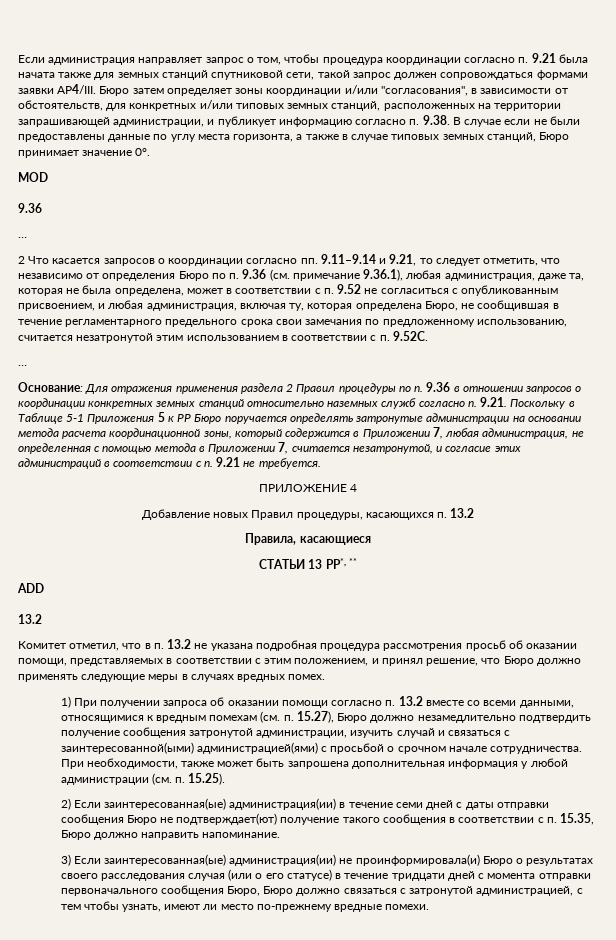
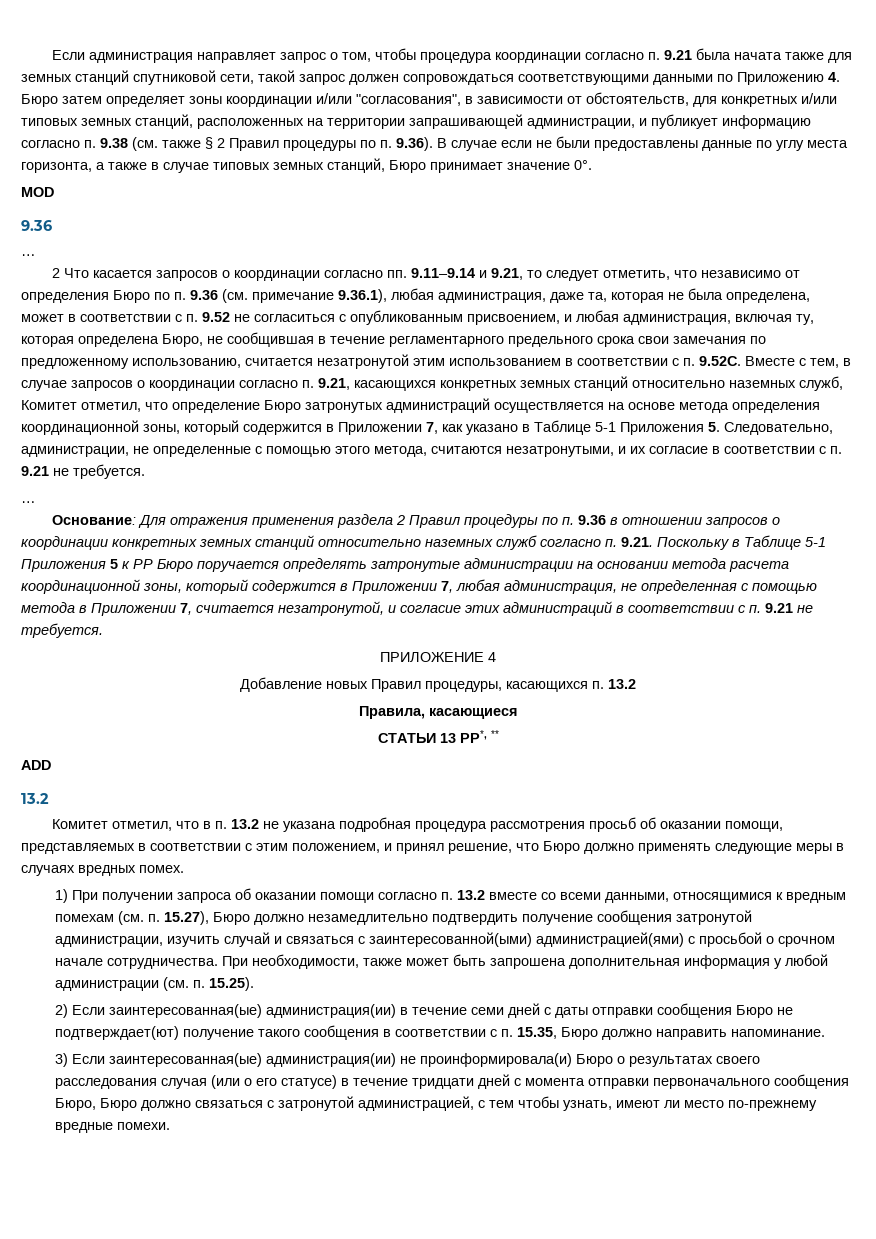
- Если администрация направляет запрос о том, чтобы процедура координации согласно п. 9.21 была начата также для земных станций спутниковой сети, такой запрос должен сопровождаться формами заявки AP4/III. Бюро затем определяет зоны координации и/или "согласования", в зависимости от обстоятельств, для конкретных и/или типовых земных станций, расположенных на территории запрашивающей администрации, и публикует информацию согласно п. 9.38. В случае если не были предоставлены данные по углу места горизонта, а также в случае типовых земных станций, Бюро принимает значение 0°.
+ Если администрация направляет запрос о том, чтобы процедура координации согласно п. 9.21 была начата также для земных станций спутниковой сети, такой запрос должен сопровождаться соответствующими данными по Приложению 4. Бюро затем определяет зоны координации и/или "согласования", в зависимости от обстоятельств, для конкретных и/или типовых земных станций, расположенных на территории запрашивающей администрации, и публикует информацию согласно п. 9.38 (см. также § 2 Правил процедуры по п. 9.36). В случае если не были предоставлены данные по углу места горизонта, а также в случае типовых земных станций, Бюро принимает значение 0°.
- 2 Что касается запросов о координации согласно пп. 9.11–9.14 и 9.21, то следует отметить, что независимо от определения Бюро по п. 9.36 (см. примечание 9.36.1), любая администрация, даже та, которая не была определена, может в соответствии с п. 9.52 не согласиться с опубликованным присвоением, и любая администрация, включая ту, которая определена Бюро, не сообщившая в течение регламентарного предельного срока свои замечания по предложенному использованию, считается незатронутой этим использованием в соответствии с п. 9.52C.
+ 2 Что касается запросов о координации согласно пп. 9.11–9.14 и 9.21, то следует отметить, что независимо от определения Бюро по п. 9.36 (см. примечание 9.36.1), любая администрация, даже та, которая не была определена, может в соответствии с п. 9.52 не согласиться с опубликованным присвоением, и любая администрация, включая ту, которая определена Бюро, не сообщившая в течение регламентарного предельного срока свои замечания по предложенному использованию, считается незатронутой этим использованием в соответствии с п. 9.52C. Вместе с тем, в случае запросов о координации согласно п. 9.21, касающихся конкретных земных станций относительно наземных служб, Комитет отметил, что определение Бюро затронутых администраций осуществляется на основе метода определения координационной зоны, который содержится в Приложении 7, как указано в Таблице 5-1 Приложения 5. Следовательно, администрации, не определенные с помощью этого метода, считаются незатронутыми, и их согласие в соответствии с п. 9.21 не требуется.

